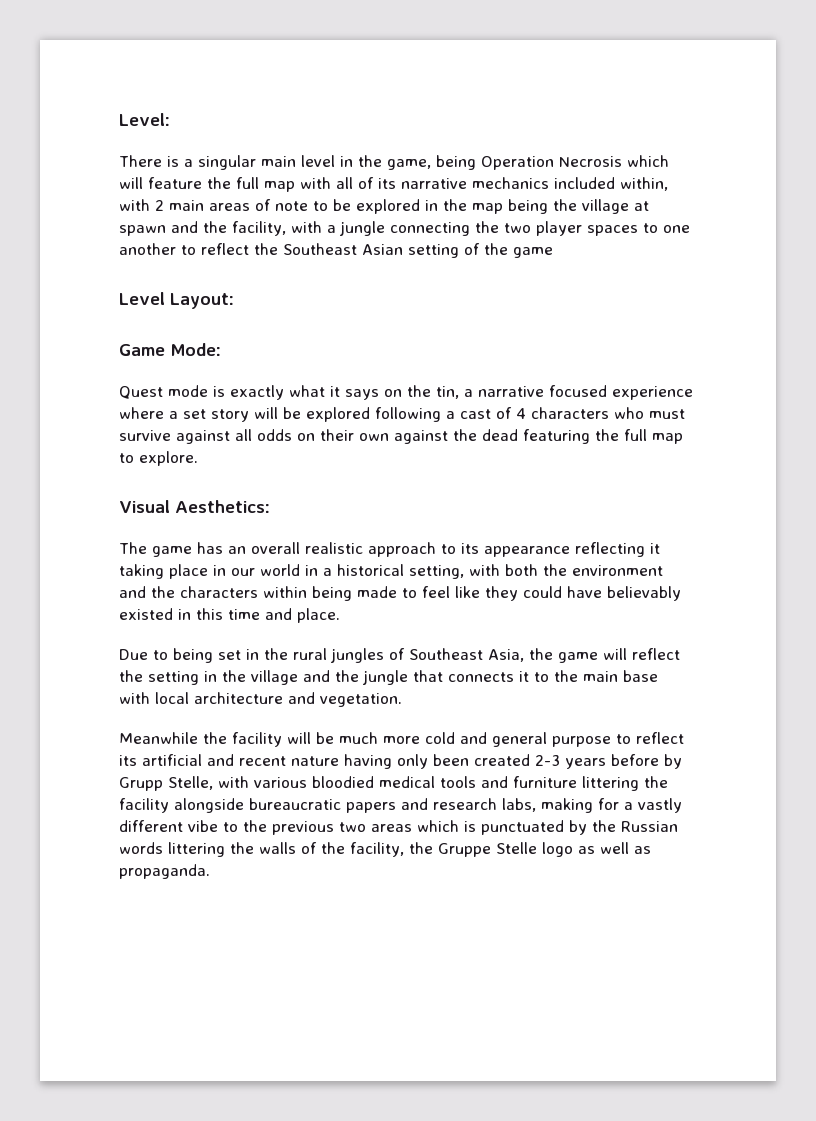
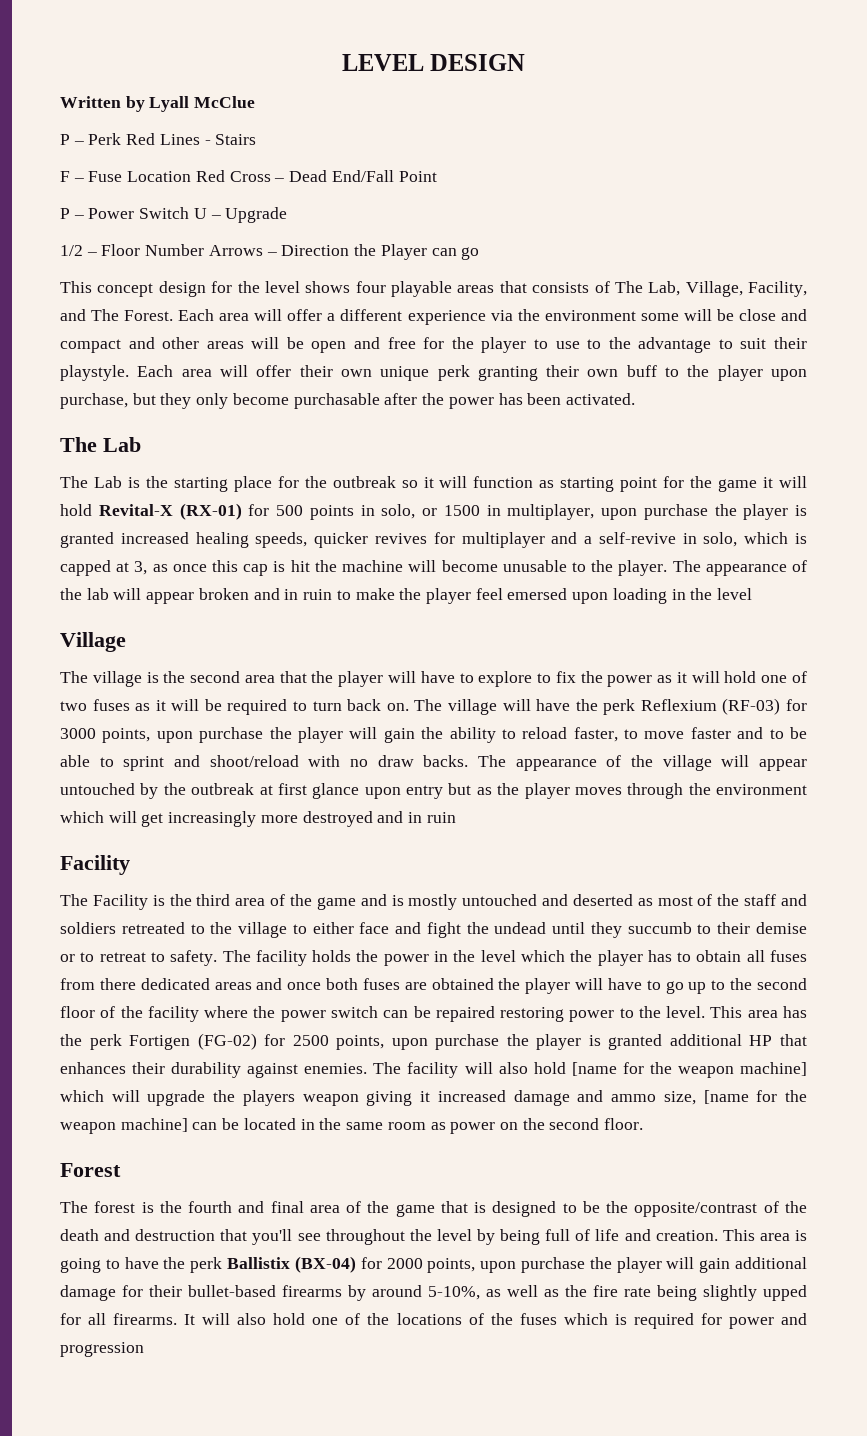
- Level:
- There is a singular main level in the game, being Operation Necrosis which will feature the full map with all of its narrative mechanics included within, with 2 main areas of note to be explored in the map being the village at spawn and the facility, with a jungle connecting the two player spaces to one another to reflect the Southeast Asian setting of the game
- Level Layout:
- Game Mode:
- Quest mode is exactly what it says on the tin, a narrative focused experience where a set story will be explored following a cast of 4 characters who must survive against all odds on their own against the dead featuring the full map to explore.
- Visual Aesthetics:
- The game has an overall realistic approach to its appearance reflecting it taking place in our world in a historical setting, with both the environment and the characters within being made to feel like they could have believably existed in this time and place.
- Due to being set in the rural jungles of Southeast Asia, the game will reflect the setting in the village and the jungle that connects it to the main base with local architecture and vegetation.
- Meanwhile the facility will be much more cold and general purpose to reflect its artificial and recent nature having only been created 2-3 years before by Grupp Stelle, with various bloodied medical tools and furniture littering the facility alongside bureaucratic papers and research labs, making for a vastly different vibe to the previous two areas which is punctuated by the Russian words littering the walls of the facility, the Gruppe Stelle logo as well as propaganda.
+ LEVEL DESIGN
+ Written by Lyall McClue
+ P – Perk Red Lines - Stairs
+ F – Fuse Location Red Cross – Dead End/Fall Point
+ P – Power Switch U – Upgrade
+ 1/2 – Floor Number Arrows – Direction the Player can go
+ This concept design for the level shows four playable areas that consists of The Lab, Village, Facility, and The Forest. Each area will offer a different experience via the environment some will be close and compact and other areas will be open and free for the player to use to the advantage to suit their playstyle. Each area will offer their own unique perk granting their own buff to the player upon purchase, but they only become purchasable after the power has been activated.
+ The Lab
+ The Lab is the starting place for the outbreak so it will function as starting point for the game it will hold Revital-X (RX-01) for 500 points in solo, or 1500 in multiplayer, upon purchase the player is granted increased healing speeds, quicker revives for multiplayer and a self-revive in solo, which is capped at 3, as once this cap is hit the machine will become unusable to the player. The appearance of the lab will appear broken and in ruin to make the player feel emersed upon loading in the level
+ Village
+ The village is the second area that the player will have to explore to fix the power as it will hold one of two fuses as it will be required to turn back on. The village will have the perk Reflexium (RF-03) for 3000 points, upon purchase the player will gain the ability to reload faster, to move faster and to be able to sprint and shoot/reload with no draw backs. The appearance of the village will appear untouched by the outbreak at first glance upon entry but as the player moves through the environment which will get increasingly more destroyed and in ruin
+ Facility
+ The Facility is the third area of the game and is mostly untouched and deserted as most of the staff and soldiers retreated to the village to either face and fight the undead until they succumb to their demise or to retreat to safety. The facility holds the power in the level which the player has to obtain all fuses from there dedicated areas and once both fuses are obtained the player will have to go up to the second floor of the facility where the power switch can be repaired restoring power to the level. This area has the perk Fortigen (FG-02) for 2500 points, upon purchase the player is granted additional HP that enhances their durability against enemies. The facility will also hold [name for the weapon machine] which will upgrade the players weapon giving it increased damage and ammo size, [name for the weapon machine] can be located in the same room as power on the second floor.
+ Forest
+ The forest is the fourth and final area of the game that is designed to be the opposite/contrast of the death and destruction that you'll see throughout the level by being full of life and creation. This area is going to have the perk Ballistix (BX-04) for 2000 points, upon purchase the player will gain additional damage for their bullet-based firearms by around 5-10%, as well as the fire rate being slightly upped for all firearms. It will also hold one of the locations of the fuses which is required for power and progression

